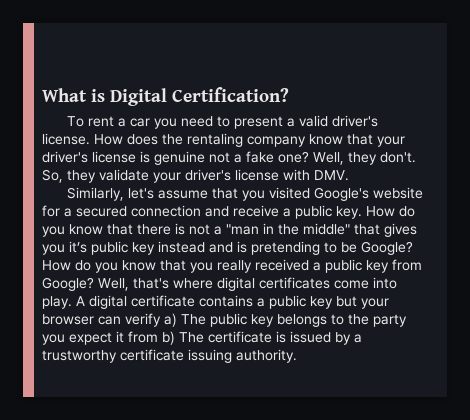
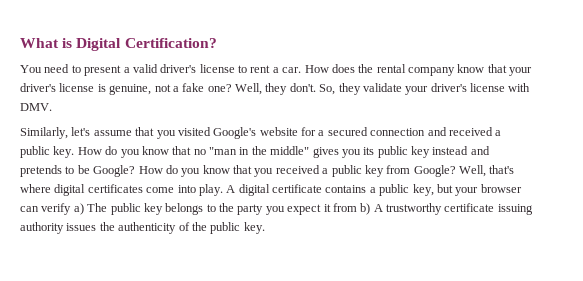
- To rent a car you need to present a valid driver's license.
+ You need to present a valid driver's license to rent a car.
- How does the rentaling company know that your driver's license is genuine not a fake one?
+ How does the rental company know that your driver's license is genuine, not a fake one?
- Similarly, let's assume that you visited Google's website for a secured connection and receive a public key.
+ Similarly, let's assume that you visited Google's website for a secured connection and received a public key.
- How do you know that there is not a "man in the middle" that gives you it’s public key instead and is pretending to be Google?
+ How do you know that no "man in the middle" gives you its public key instead and pretends to be Google?
- How do you know that you really received a public key from Google?
+ How do you know that you received a public key from Google?
- A digital certificate contains a public key but your browser can verify a) The public key belongs to the party you expect it from b) The certificate is issued by a trustworthy certificate issuing authority.
+ A digital certificate contains a public key, but your browser can verify a) The public key belongs to the party you expect it from b) A trustworthy certificate issuing authority issues the authenticity of the public key.

